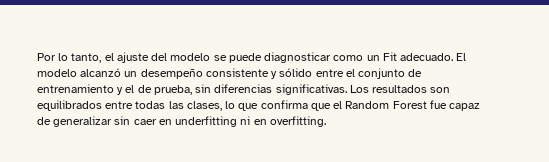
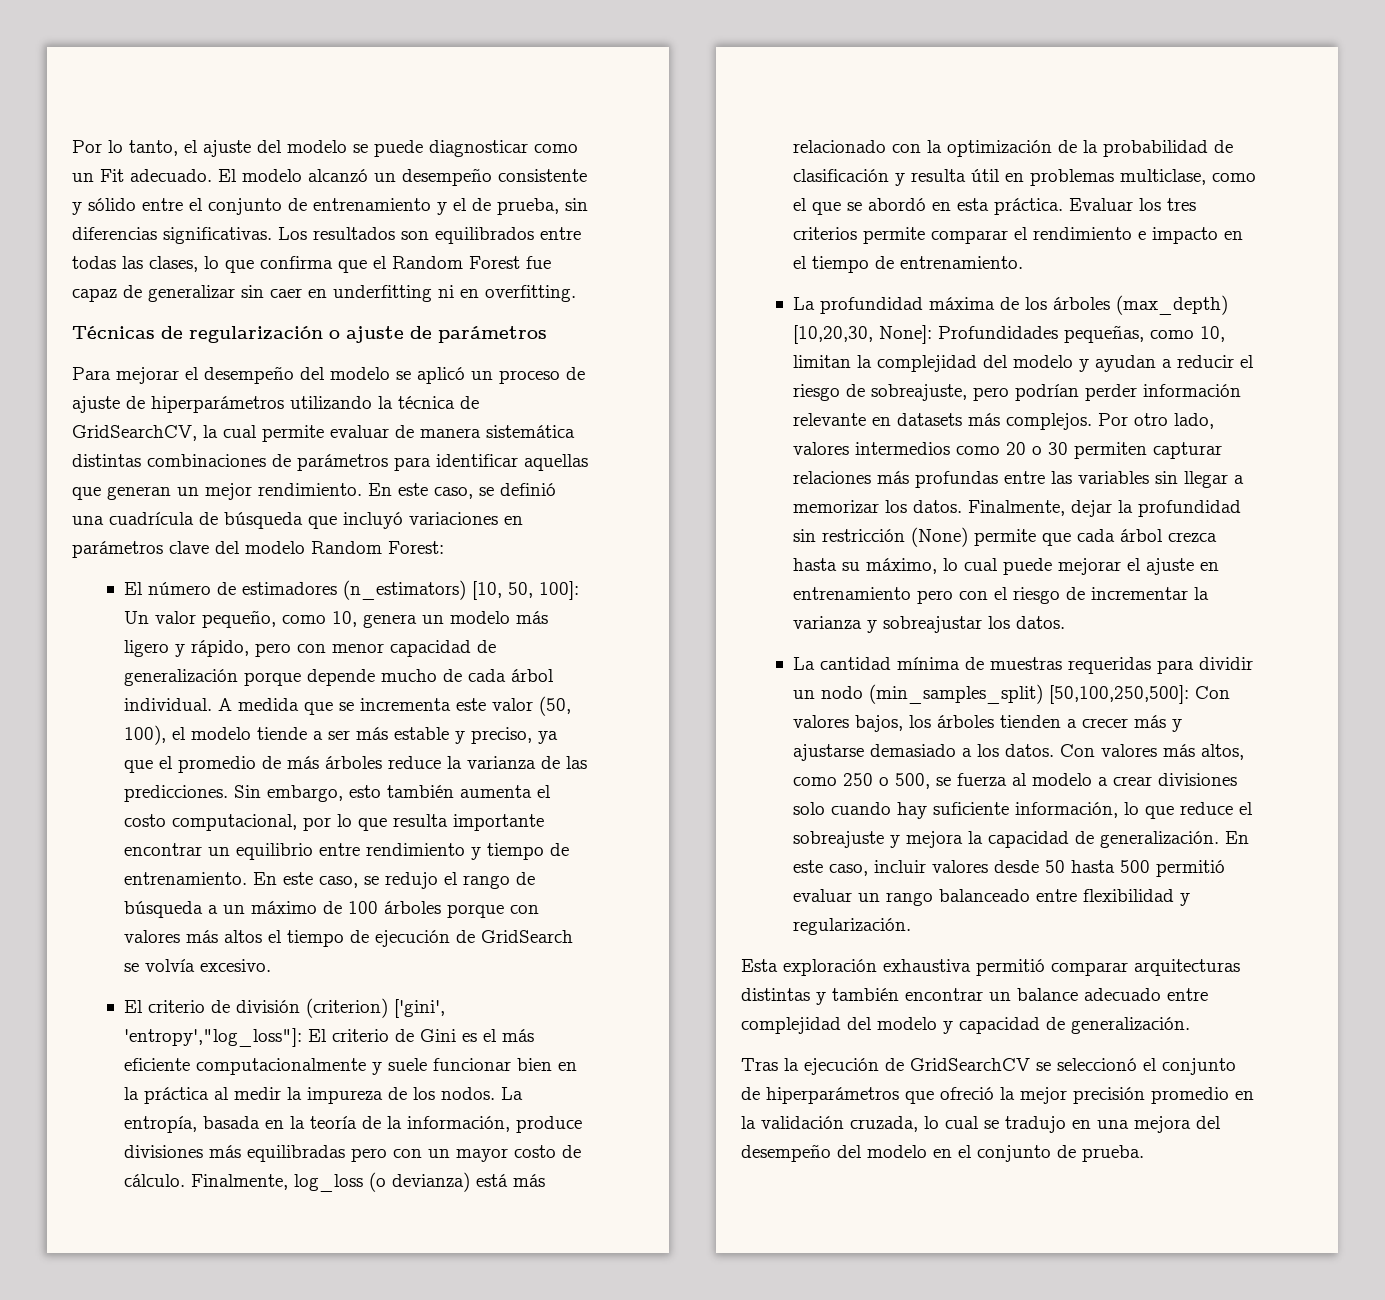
+ Técnicas de regularización o ajuste de parámetros
+ Para mejorar el desempeño del modelo se aplicó un proceso de ajuste de hiperparámetros utilizando la técnica de GridSearchCV, la cual permite evaluar de manera sistemática distintas combinaciones de parámetros para identificar aquellas que generan un mejor rendimiento. En este caso, se definió una cuadrícula de búsqueda que incluyó variaciones en parámetros clave del modelo Random Forest:
+ El número de estimadores (n_estimators) [10, 50, 100]: Un valor pequeño, como 10, genera un modelo más ligero y rápido, pero con menor capacidad de generalización porque depende mucho de cada árbol individual. A medida que se incrementa este valor (50, 100), el modelo tiende a ser más estable y preciso, ya que el promedio de más árboles reduce la varianza de las predicciones. Sin embargo, esto también aumenta el costo computacional, por lo que resulta importante encontrar un equilibrio entre rendimiento y tiempo de entrenamiento. En este caso, se redujo el rango de búsqueda a un máximo de 100 árboles porque con valores más altos el tiempo de ejecución de GridSearch se volvía excesivo.
+ El criterio de división (criterion) ['gini', 'entropy',"log_loss"]: El criterio de Gini es el más eficiente computacionalmente y suele funcionar bien en la práctica al medir la impureza de los nodos. La entropía, basada en la teoría de la información, produce divisiones más equilibradas pero con un mayor costo de cálculo. Finalmente, log_loss (o devianza) está más relacionado con la optimización de la probabilidad de clasificación y resulta útil en problemas multiclase, como el que se abordó en esta práctica. Evaluar los tres criterios permite comparar el rendimiento e impacto en el tiempo de entrenamiento.
+ La profundidad máxima de los árboles (max_depth) [10,20,30, None]: Profundidades pequeñas, como 10, limitan la complejidad del modelo y ayudan a reducir el riesgo de sobreajuste, pero podrían perder información relevante en datasets más complejos. Por otro lado, valores intermedios como 20 o 30 permiten capturar relaciones más profundas entre las variables sin llegar a memorizar los datos. Finalmente, dejar la profundidad sin restricción (None) permite que cada árbol crezca hasta su máximo, lo cual puede mejorar el ajuste en entrenamiento pero con el riesgo de incrementar la varianza y sobreajustar los datos.
+ La cantidad mínima de muestras requeridas para dividir un nodo (min_samples_split) [50,100,250,500]: Con valores bajos, los árboles tienden a crecer más y ajustarse demasiado a los datos. Con valores más altos, como 250 o 500, se fuerza al modelo a crear divisiones solo cuando hay suficiente información, lo que reduce el sobreajuste y mejora la capacidad de generalización. En este caso, incluir valores desde 50 hasta 500 permitió evaluar un rango balanceado entre flexibilidad y regularización.
+ Esta exploración exhaustiva permitió comparar arquitecturas distintas y también encontrar un balance adecuado entre complejidad del modelo y capacidad de generalización.
+ Tras la ejecución de GridSearchCV se seleccionó el conjunto de hiperparámetros que ofreció la mejor precisión promedio en la validación cruzada, lo cual se tradujo en una mejora del desempeño del modelo en el conjunto de prueba.

